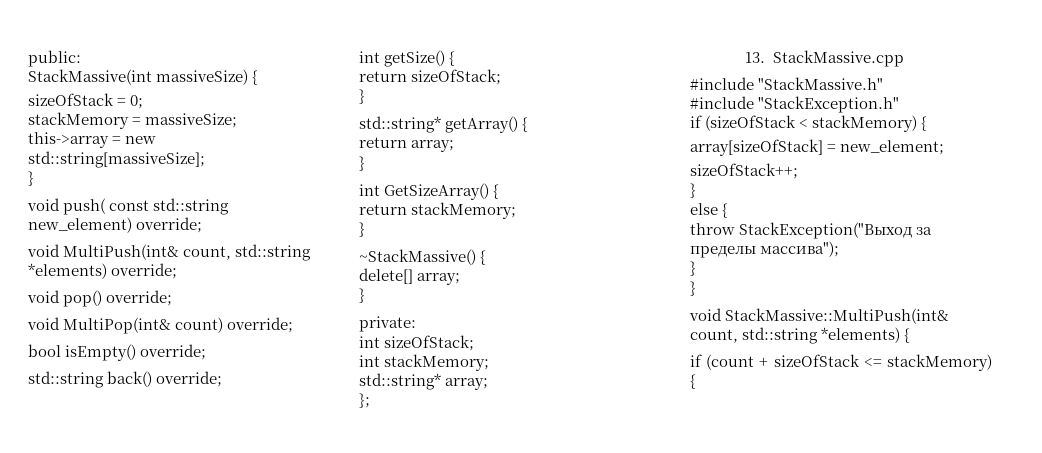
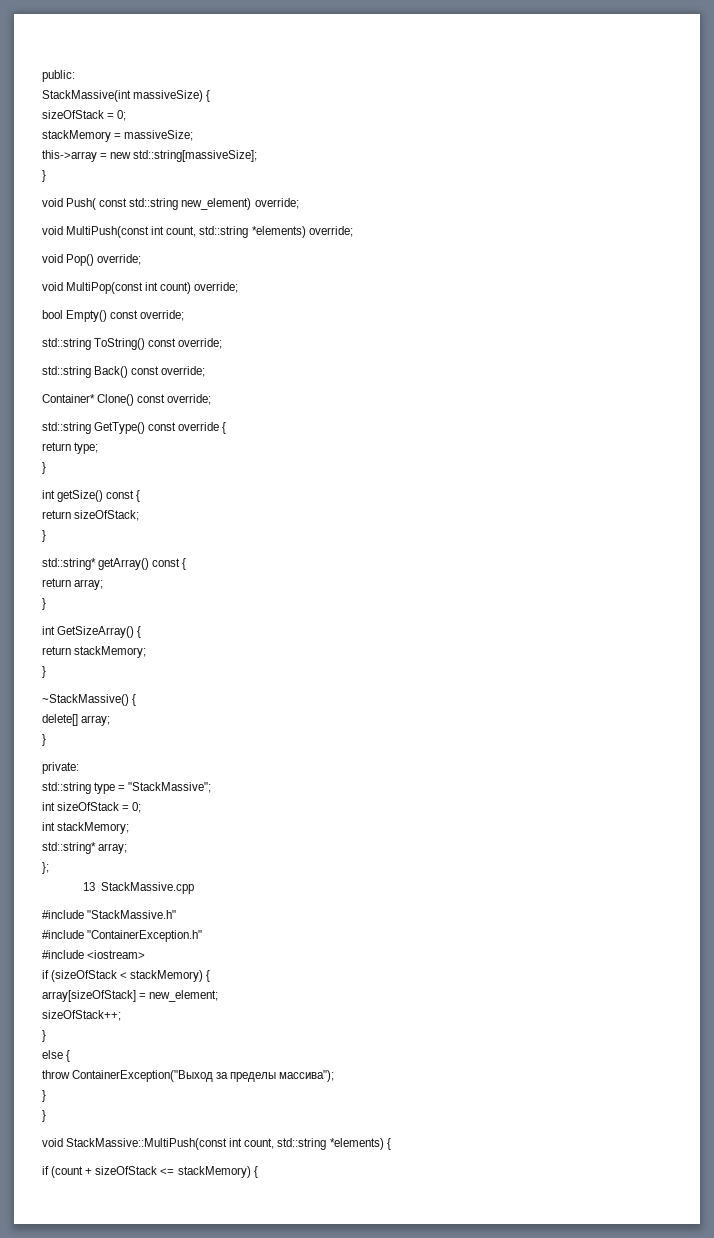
- void push( const std::string new_element) override;
+ void Push( const std::string new_element) override;
- void MultiPush(int& count, std::string *elements) override;
+ void MultiPush(const int count, std::string *elements) override;
- void pop() override;
- void MultiPop(int& count) override;
+ void Pop() override;
+ void MultiPop(const int count) override;
- bool isEmpty() override;
- std::string back() override;
+ bool Empty() const override;
+ std::string ToString() const override;
+ std::string Back() const override;
+ Container* Clone() const override;
+ std::string GetType() const override {
+ return type;
+ }
- int getSize() {
+ int getSize() const {
- std::string* getArray() {
+ std::string* getArray() const {
- int sizeOfStack;
+ std::string type = "StackMassive";
+ int sizeOfStack = 0;
- 13. StackMassive.cpp
+ 13 StackMassive.cpp
- #include "StackException.h"
+ #include "ContainerException.h"
+ #include <iostream>
- throw StackException("Выход за пределы массива");
+ throw ContainerException("Выход за пределы массива");
- void StackMassive::MultiPush(int& count, std::string *elements) {
+ void StackMassive::MultiPush(const int count, std::string *elements) {

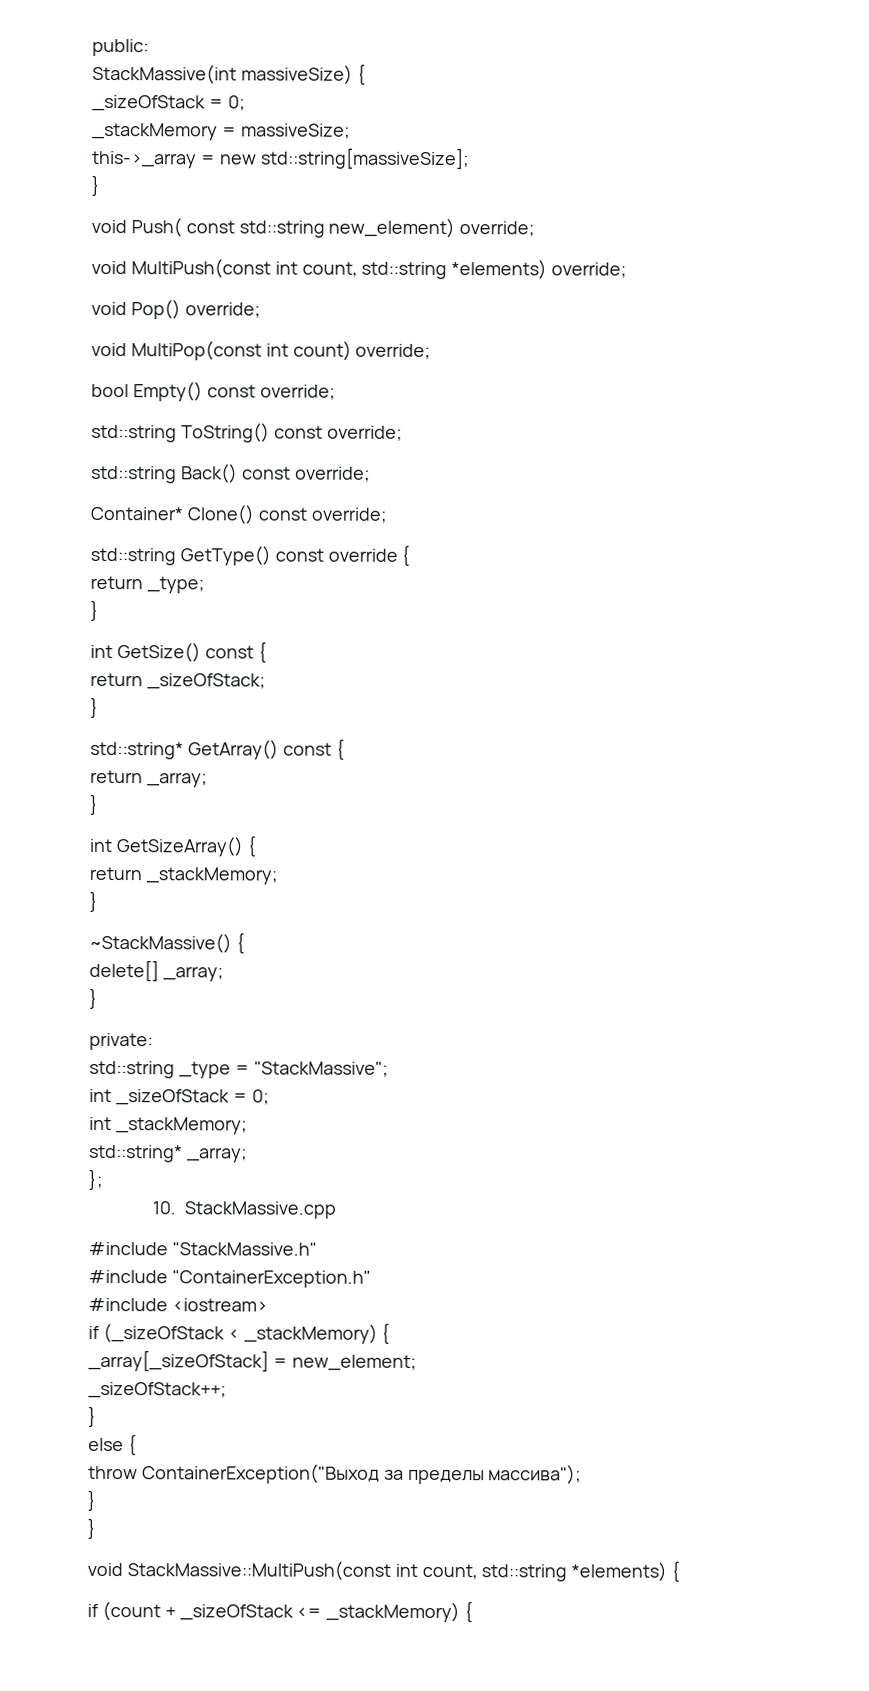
  StackMassive(int massiveSize) {
- sizeOfStack = 0;
- stackMemory = massiveSize;
+ _sizeOfStack = 0;
+ _stackMemory = massiveSize;
- this->array = new std::string[massiveSize];
+ this->_array = new std::string[massiveSize];
- return type;
+ return _type;
  }
- int getSize() const {
- return sizeOfStack;
+ int GetSize() const {
+ return _sizeOfStack;
- std::string* getArray() const {
- return array;
+ std::string* GetArray() const {
+ return _array;
- return stackMemory;
+ return _stackMemory;
- delete[] array;
+ delete[] _array;
- std::string type = "StackMassive";
+ std::string _type = "StackMassive";
- int sizeOfStack = 0;
+ int _sizeOfStack = 0;
- int stackMemory;
- std::string* array;
+ int _stackMemory;
+ std::string* _array;
- 13 StackMassive.cpp
+ 10. StackMassive.cpp
- if (sizeOfStack < stackMemory) {
- array[sizeOfStack] = new_element;
+ if (_sizeOfStack < _stackMemory) {
+ _array[_sizeOfStack] = new_element;
- sizeOfStack++;
+ _sizeOfStack++;
- if (count + sizeOfStack <= stackMemory) {
+ if (count + _sizeOfStack <= _stackMemory) {

